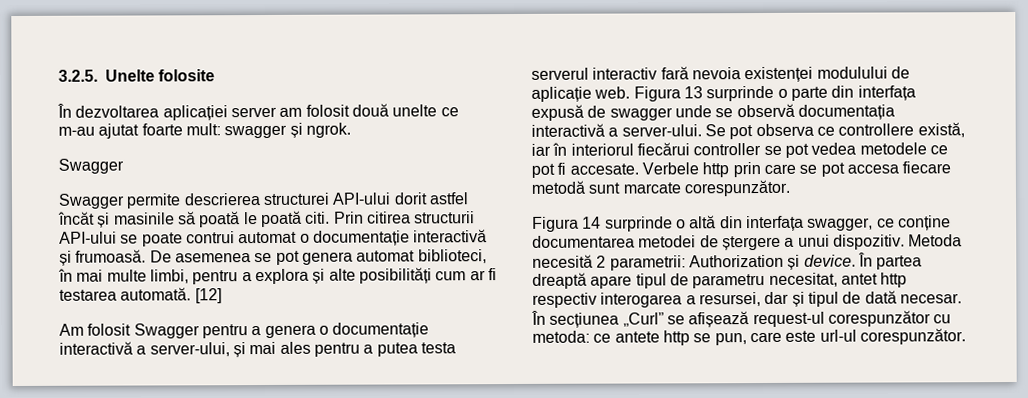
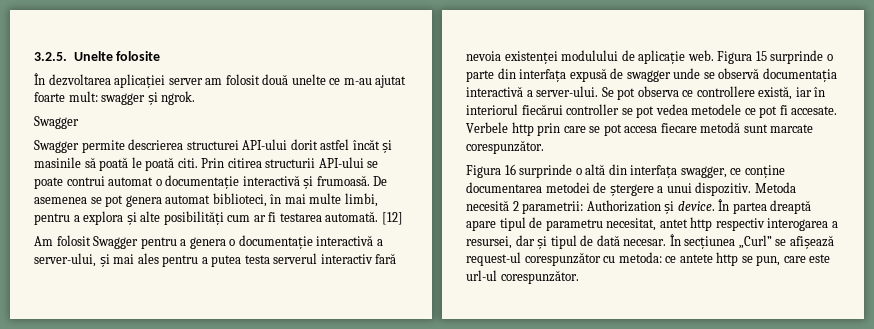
- Figura 13 surprinde o parte din interfața expusă de swagger unde se observă documentația interactivă a server-ului.
+ Figura 15 surprinde o parte din interfața expusă de swagger unde se observă documentația interactivă a server-ului.
- Figura 14 surprinde o altă din interfața swagger, ce conține documentarea metodei de ștergere a unui dispozitiv.
+ Figura 16 surprinde o altă din interfața swagger, ce conține documentarea metodei de ștergere a unui dispozitiv.

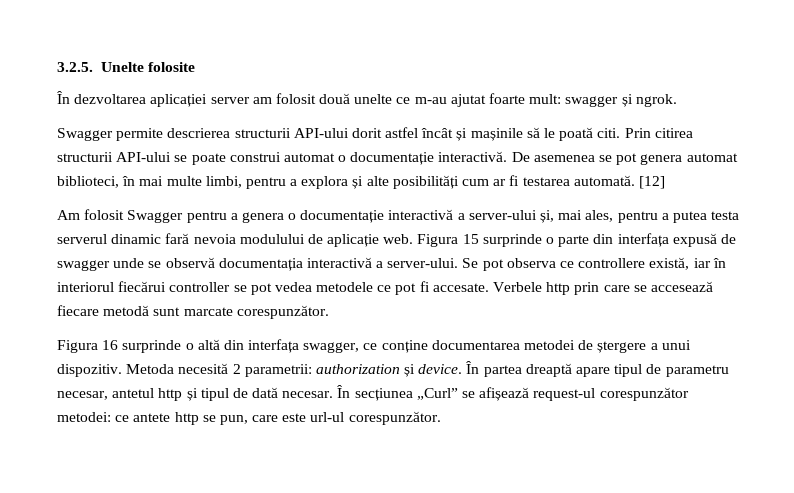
  În dezvoltarea aplicației server am folosit două unelte ce m-au ajutat foarte mult: swagger și ngrok.
- Swagger
- Swagger permite descrierea structurei API-ului dorit astfel încăt și masinile să poată le poată citi.
+ Swagger permite descrierea structurii API-ului dorit astfel încât și mașinile să le poată citi.
- Prin citirea structurii API-ului se poate contrui automat o documentație interactivă și frumoasă.
+ Prin citirea structurii API-ului se poate construi automat o documentație interactivă.
- Am folosit Swagger pentru a genera o documentație interactivă a server-ului, și mai ales pentru a putea testa serverul interactiv fară nevoia existenței modulului de aplicație web.
+ Am folosit Swagger pentru a genera o documentație interactivă a server-ului și, mai ales, pentru a putea testa serverul dinamic fară nevoia modulului de aplicație web.
- Verbele http prin care se pot accesa fiecare metodă sunt marcate corespunzător.
+ Verbele http prin care se accesează fiecare metodă sunt marcate corespunzător.
- Metoda necesită 2 parametrii: Authorization și device.
+ Metoda necesită 2 parametrii: authorization și device.
- În partea dreaptă apare tipul de parametru necesitat, antet http respectiv interogarea a resursei, dar și tipul de dată necesar.
+ În partea dreaptă apare tipul de parametru necesar, antetul http și tipul de dată necesar.
- În secțiunea „Curl” se afișează request-ul corespunzător cu metoda: ce antete http se pun, care este url-ul corespunzător.
+ În secțiunea „Curl” se afișează request-ul corespunzător metodei: ce antete http se pun, care este url-ul corespunzător.

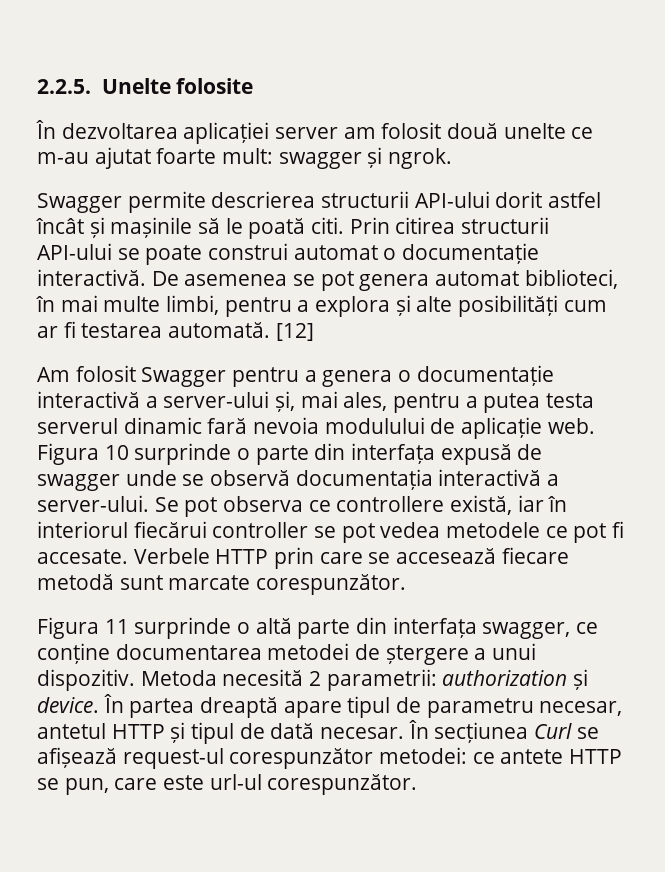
- 3.2.5. Unelte folosite
+ 2.2.5. Unelte folosite
- Figura 15 surprinde o parte din interfața expusă de swagger unde se observă documentația interactivă a server-ului.
+ Figura 10 surprinde o parte din interfața expusă de swagger unde se observă documentația interactivă a server-ului.
- Verbele http prin care se accesează fiecare metodă sunt marcate corespunzător.
+ Verbele HTTP prin care se accesează fiecare metodă sunt marcate corespunzător.
- Figura 16 surprinde o altă din interfața swagger, ce conține documentarea metodei de ștergere a unui dispozitiv.
+ Figura 11 surprinde o altă parte din interfața swagger, ce conține documentarea metodei de ștergere a unui dispozitiv.
- În partea dreaptă apare tipul de parametru necesar, antetul http și tipul de dată necesar.
+ În partea dreaptă apare tipul de parametru necesar, antetul HTTP și tipul de dată necesar.
- În secțiunea „Curl” se afișează request-ul corespunzător metodei: ce antete http se pun, care este url-ul corespunzător.
+ În secțiunea Curl se afișează request-ul corespunzător metodei: ce antete HTTP se pun, care este url-ul corespunzător.

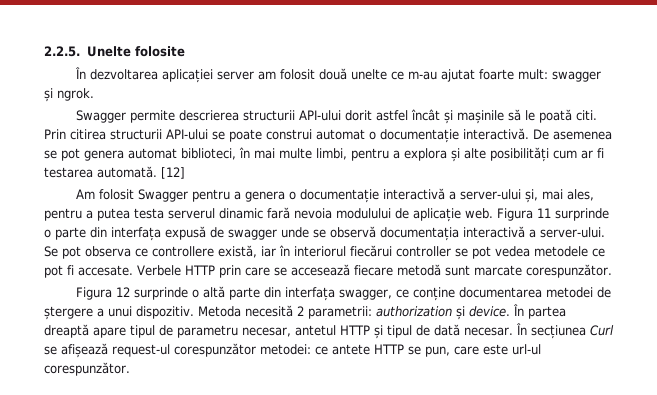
- Figura 10 surprinde o parte din interfața expusă de swagger unde se observă documentația interactivă a server-ului.
+ Figura 11 surprinde o parte din interfața expusă de swagger unde se observă documentația interactivă a server-ului.
- Figura 11 surprinde o altă parte din interfața swagger, ce conține documentarea metodei de ștergere a unui dispozitiv.
+ Figura 12 surprinde o altă parte din interfața swagger, ce conține documentarea metodei de ștergere a unui dispozitiv.

